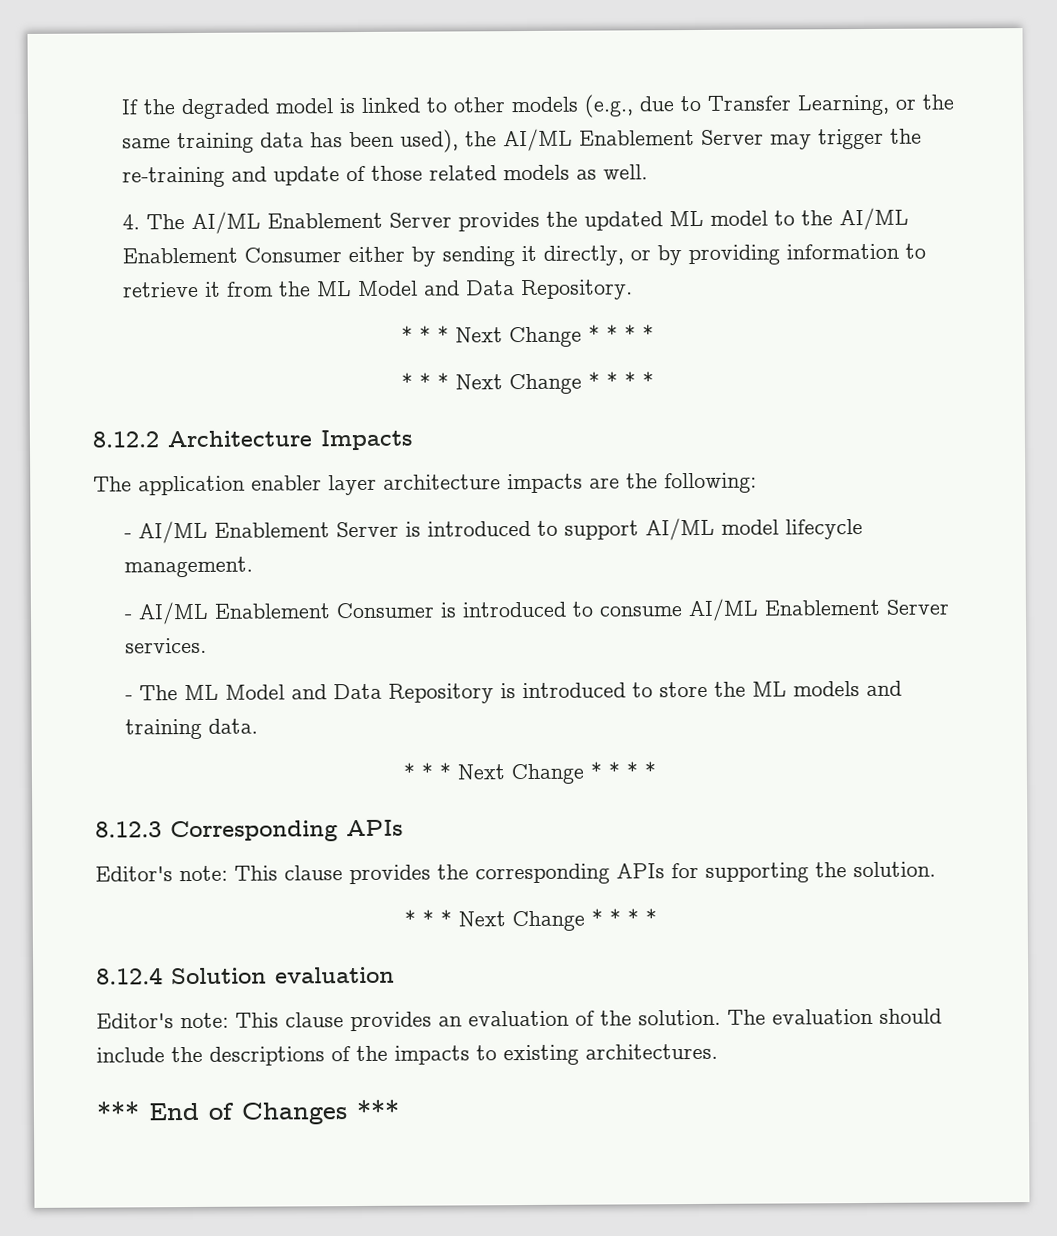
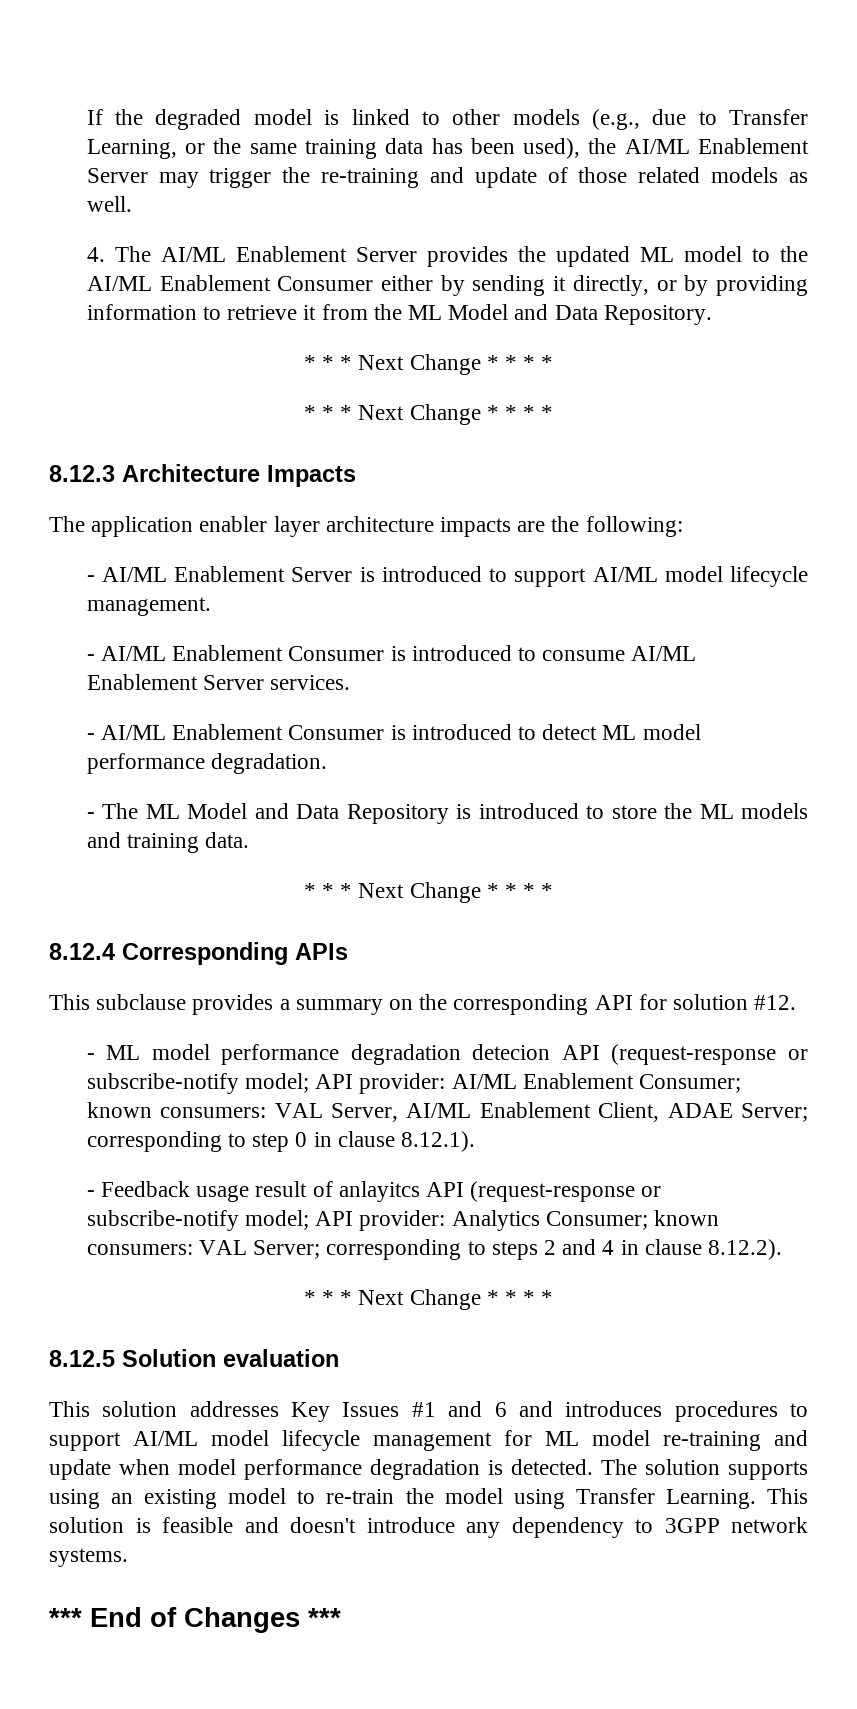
- 8.12.2 Architecture Impacts
+ 8.12.3 Architecture Impacts
+ - AI/ML Enablement Consumer is introduced to detect ML model performance degradation.
- 8.12.3 Corresponding APIs
+ 8.12.4 Corresponding APIs
- Editor's note: This clause provides the corresponding APIs for supporting the solution.
+ This subclause provides a summary on the corresponding API for solution #12.
+ - ML model performance degradation detecion API (request-response or subscribe-notify model; API provider: AI/ML Enablement Consumer; known consumers: VAL Server, AI/ML Enablement Client, ADAE Server; corresponding to step 0 in clause 8.12.1).
+ - Feedback usage result of anlayitcs API (request-response or subscribe-notify model; API provider: Analytics Consumer; known consumers: VAL Server; corresponding to steps 2 and 4 in clause 8.12.2).
  * * * Next Change * * * *
- 8.12.4 Solution evaluation
+ 8.12.5 Solution evaluation
- Editor's note: This clause provides an evaluation of the solution. The evaluation should include the descriptions of the impacts to existing architectures.
+ This solution addresses Key Issues #1 and 6 and introduces procedures to support AI/ML model lifecycle management for ML model re-training and update when model performance degradation is detected. The solution supports using an existing model to re-train the model using Transfer Learning. This solution is feasible and doesn't introduce any dependency to 3GPP network systems.

